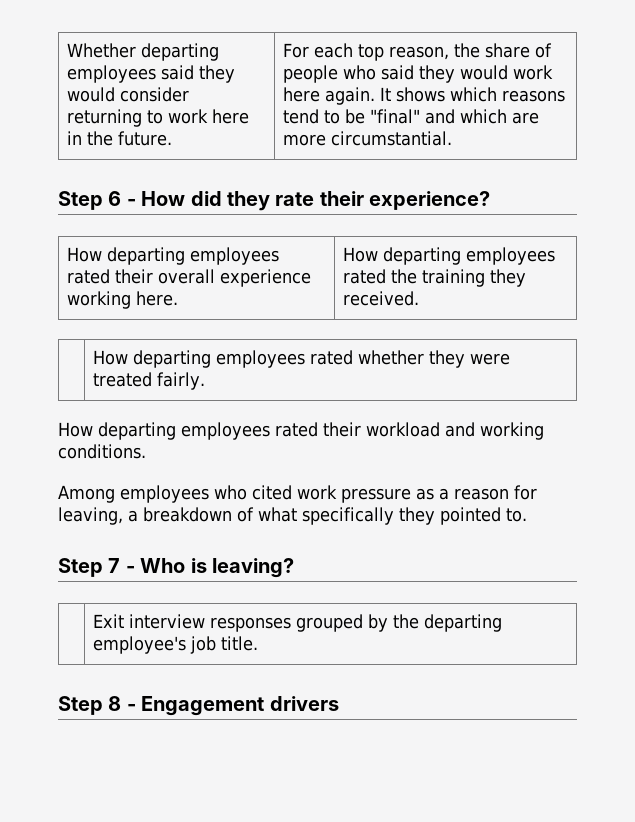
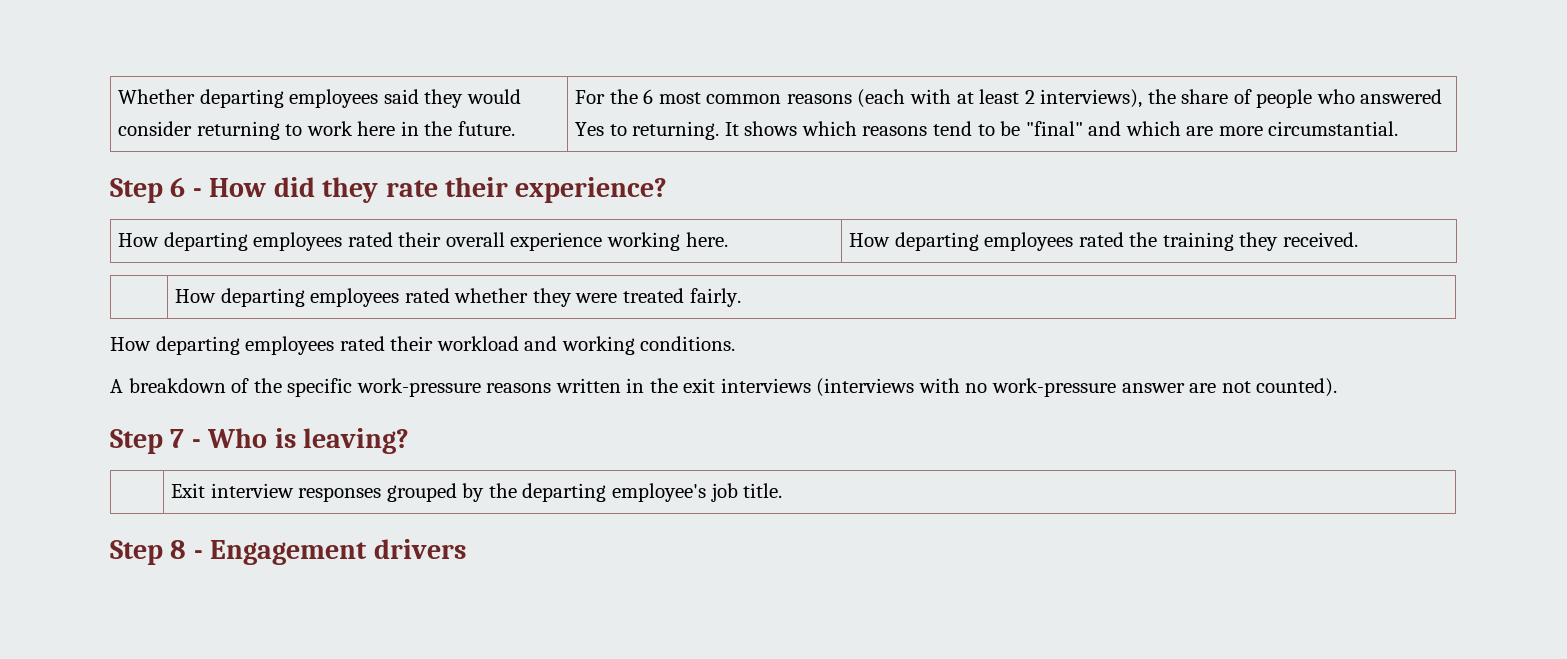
- For each top reason, the share of people who said they would work here again.
+ For the 6 most common reasons (each with at least 2 interviews), the share of people who answered Yes to returning.
- Among employees who cited work pressure as a reason for leaving, a breakdown of what specifically they pointed to.
+ A breakdown of the specific work-pressure reasons written in the exit interviews (interviews with no work-pressure answer are not counted).

